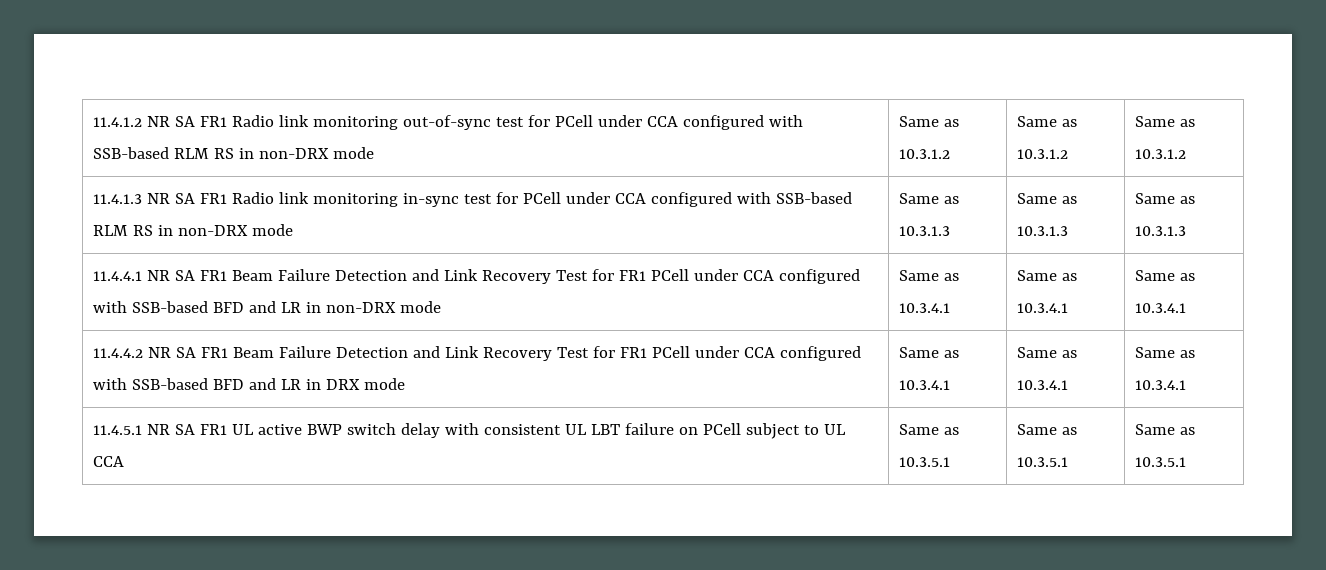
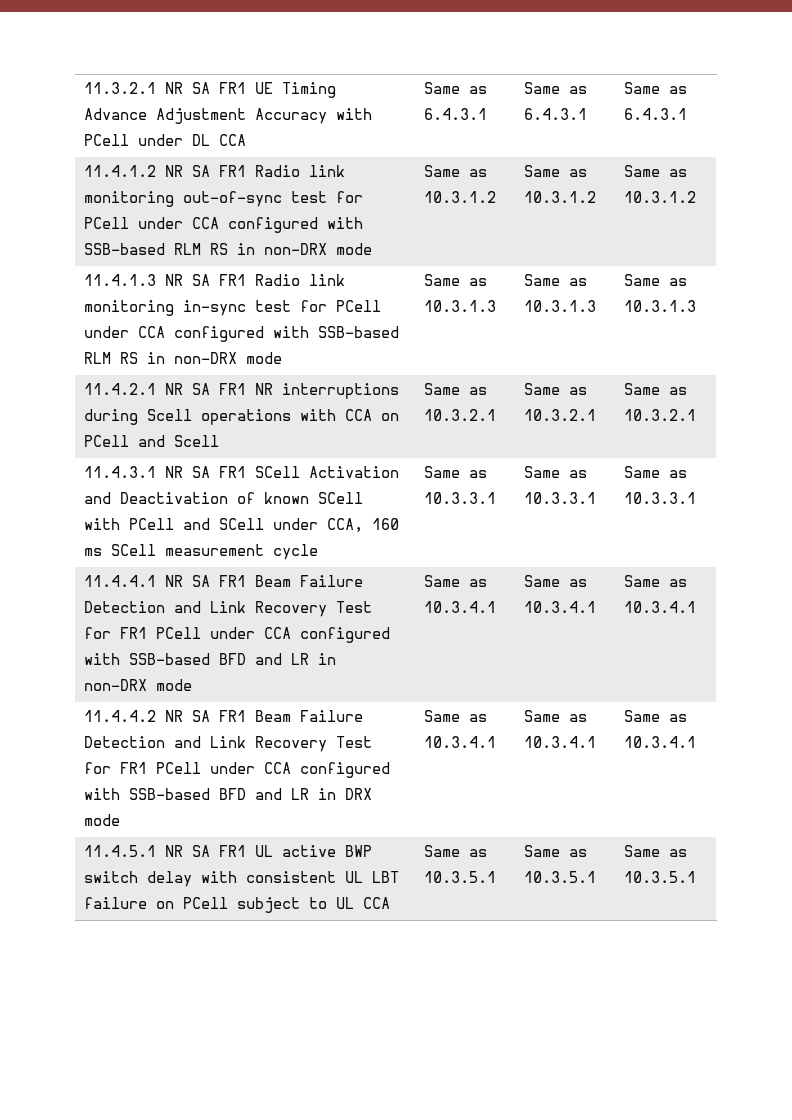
+ 11.3.2.1 NR SA FR1 UE Timing Advance Adjustment Accuracy with PCell under DL CCA | Same as 6.4.3.1 | Same as 6.4.3.1 | Same as 6.4.3.1
+ 11.4.2.1 NR SA FR1 NR interruptions during Scell operations with CCA on PCell and Scell | Same as 10.3.2.1 | Same as 10.3.2.1 | Same as 10.3.2.1
+ 11.4.3.1 NR SA FR1 SCell Activation and Deactivation of known SCell with PCell and SCell under CCA, 160 ms SCell measurement cycle | Same as 10.3.3.1 | Same as 10.3.3.1 | Same as 10.3.3.1

